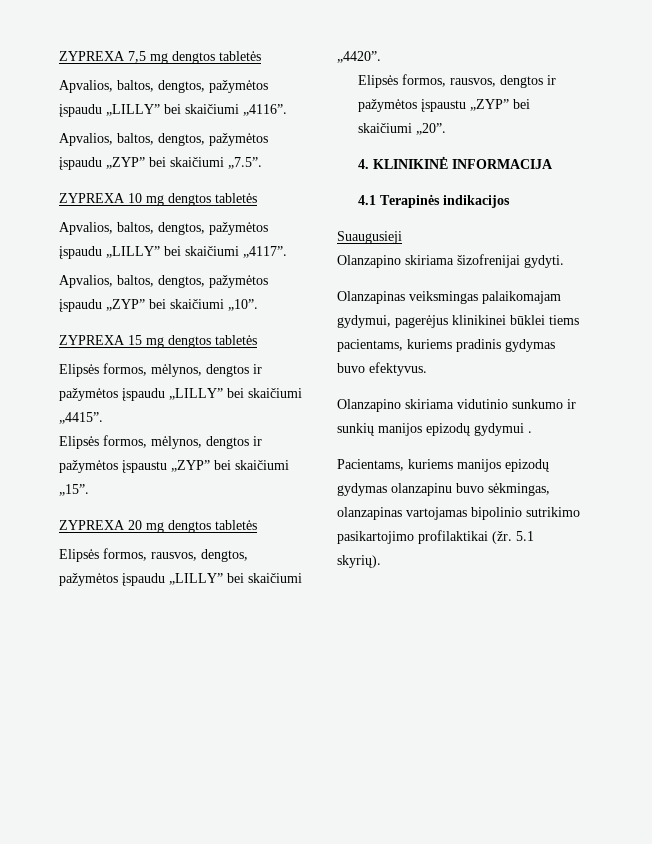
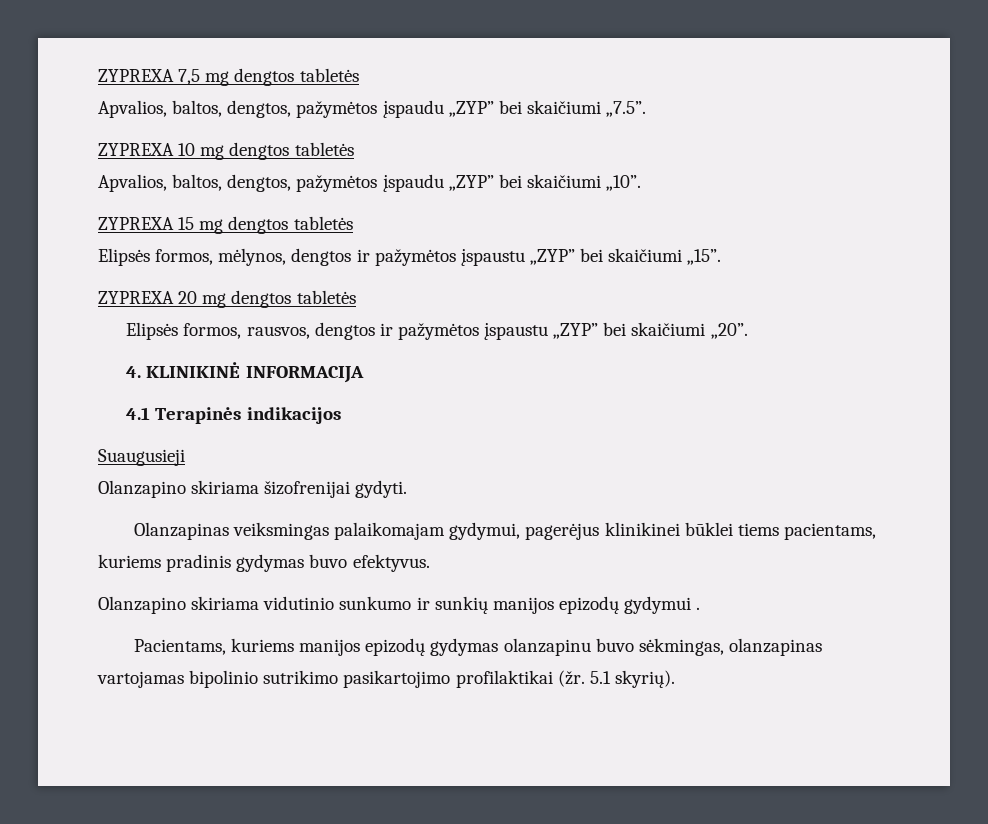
- Apvalios, baltos, dengtos, pažymėtos įspaudu „LILLY” bei skaičiumi „4116”.
- Apvalios, baltos, dengtos, pažymėtos įspaudu „LILLY” bei skaičiumi „4117”.
- Elipsės formos, mėlynos, dengtos ir pažymėtos įspaudu „LILLY” bei skaičiumi „4415”.
- Elipsės formos, rausvos, dengtos, pažymėtos įspaudu „LILLY” bei skaičiumi „4420”.

